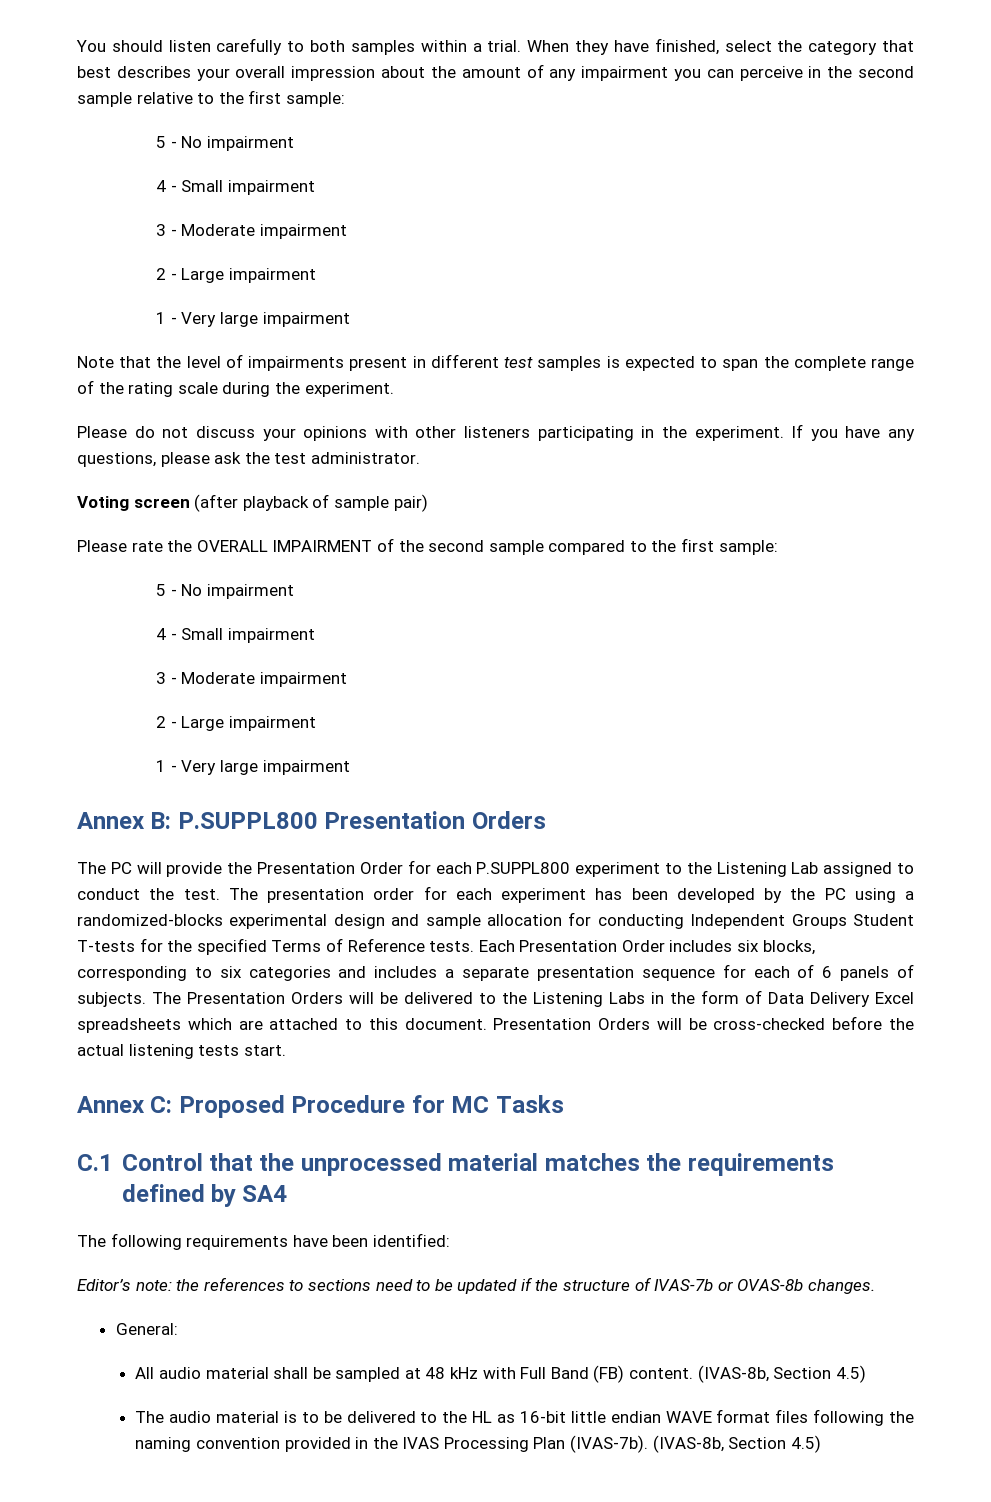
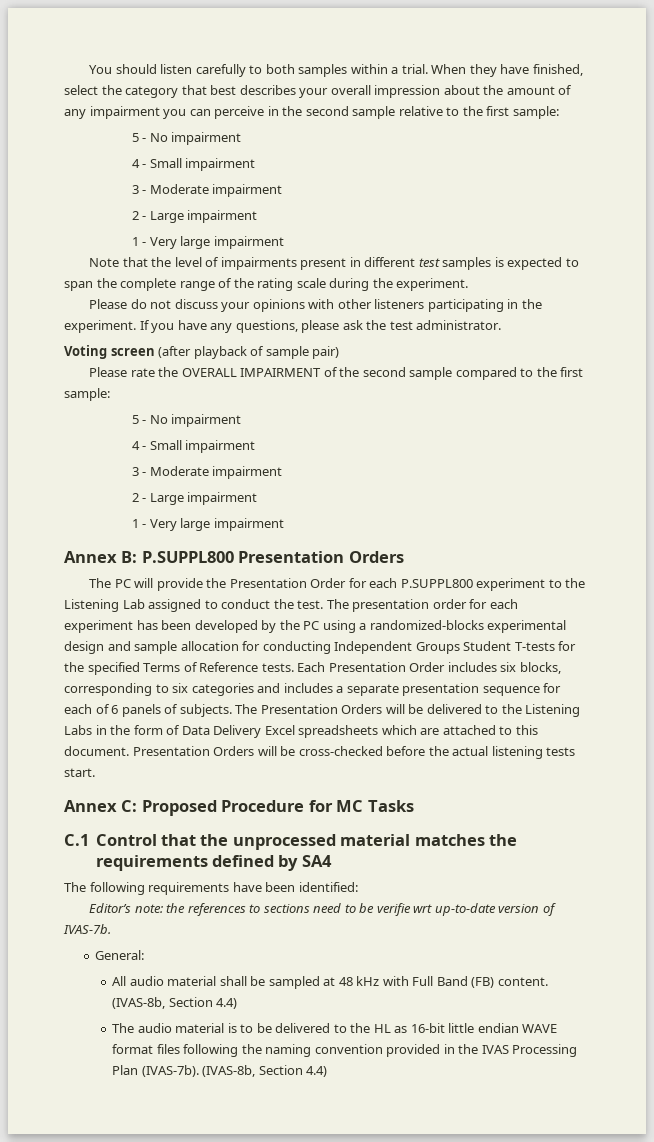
- Editor’s note: the references to sections need to be updated if the structure of IVAS-7b or OVAS-8b changes.
+ Editor’s note: the references to sections need to be verifie wrt up-to-date version of IVAS-7b.
- All audio material shall be sampled at 48 kHz with Full Band (FB) content. (IVAS-8b, Section 4.5)
+ All audio material shall be sampled at 48 kHz with Full Band (FB) content. (IVAS-8b, Section 4.4)
- The audio material is to be delivered to the HL as 16-bit little endian WAVE format files following the naming convention provided in the IVAS Processing Plan (IVAS-7b). (IVAS-8b, Section 4.5)
+ The audio material is to be delivered to the HL as 16-bit little endian WAVE format files following the naming convention provided in the IVAS Processing Plan (IVAS-7b). (IVAS-8b, Section 4.4)

